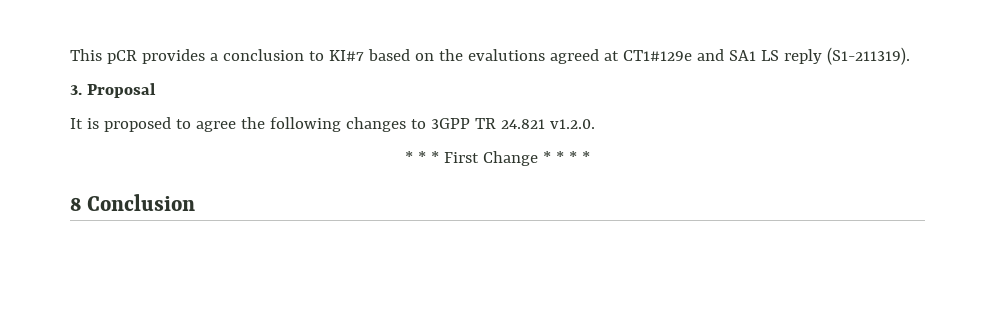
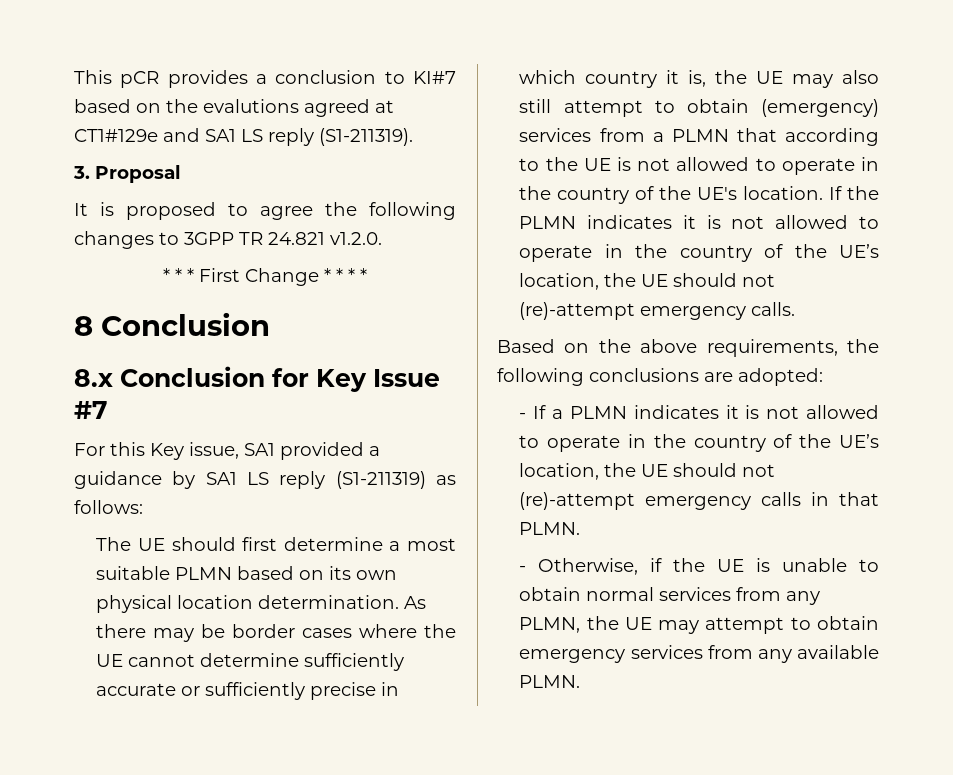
+ 8.x Conclusion for Key Issue #7
+ For this Key issue, SA1 provided a guidance by SA1 LS reply (S1-211319) as follows:
+ The UE should first determine a most suitable PLMN based on its own physical location determination. As there may be border cases where the UE cannot determine sufficiently accurate or sufficiently precise in which country it is, the UE may also still attempt to obtain (emergency) services from a PLMN that according to the UE is not allowed to operate in the country of the UE's location. If the PLMN indicates it is not allowed to operate in the country of the UE’s location, the UE should not (re)-attempt emergency calls.
+ Based on the above requirements, the following conclusions are adopted:
+ - If a PLMN indicates it is not allowed to operate in the country of the UE’s location, the UE should not (re)-attempt emergency calls in that PLMN.
+ - Otherwise, if the UE is unable to obtain normal services from any PLMN, the UE may attempt to obtain emergency services from any available PLMN.

